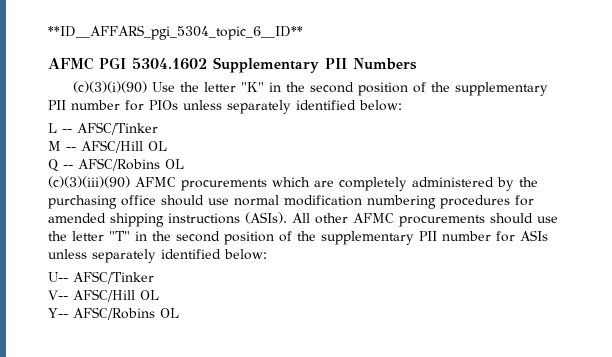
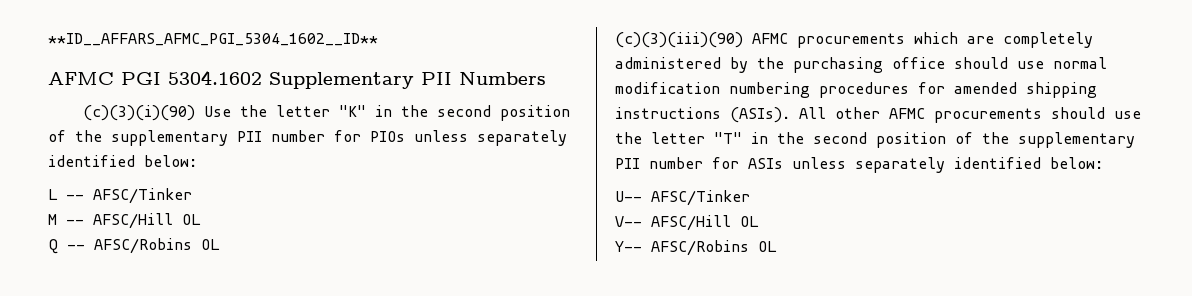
- **ID__AFFARS_pgi_5304_topic_6__ID**
+ **ID__AFFARS_AFMC_PGI_5304_1602__ID**

